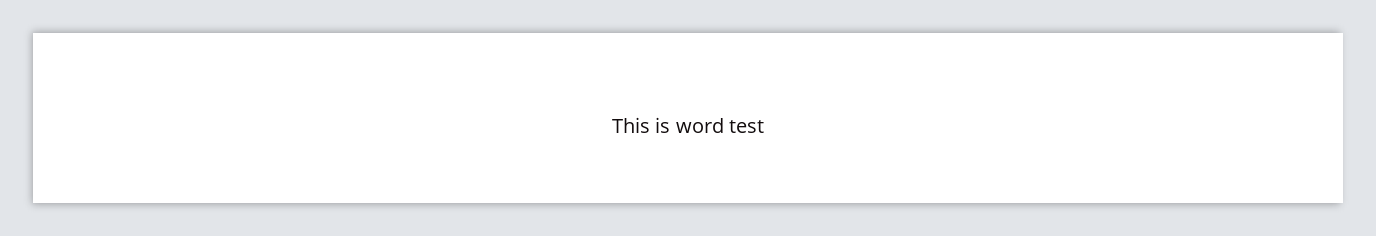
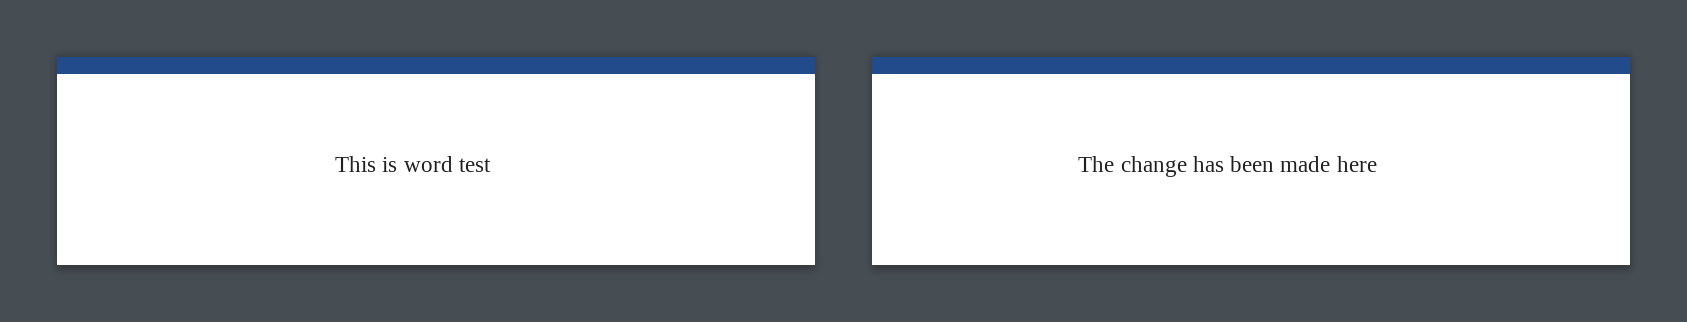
+ The change has been made here

